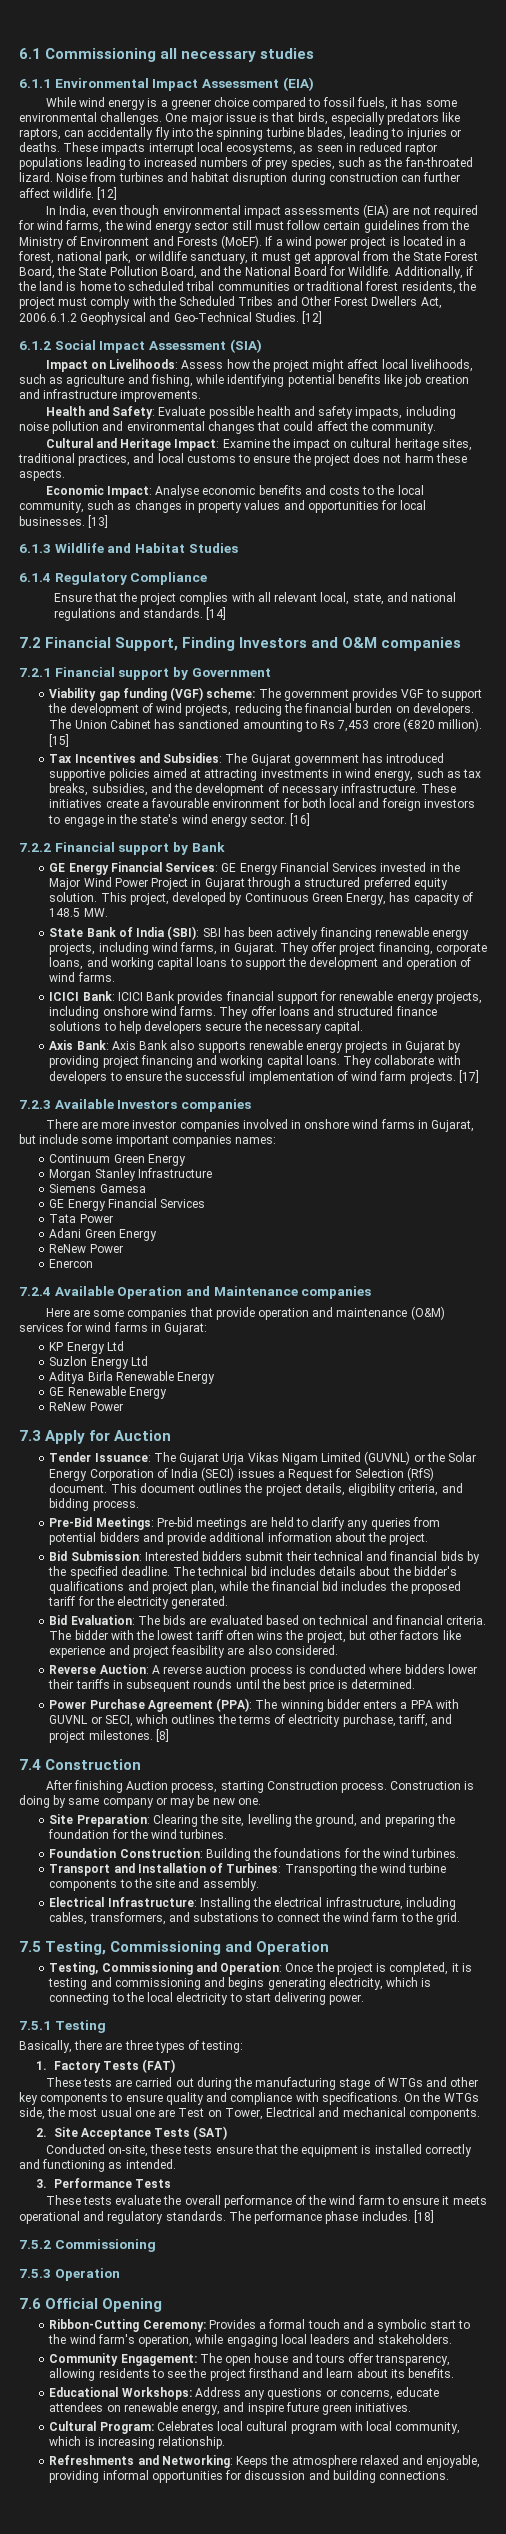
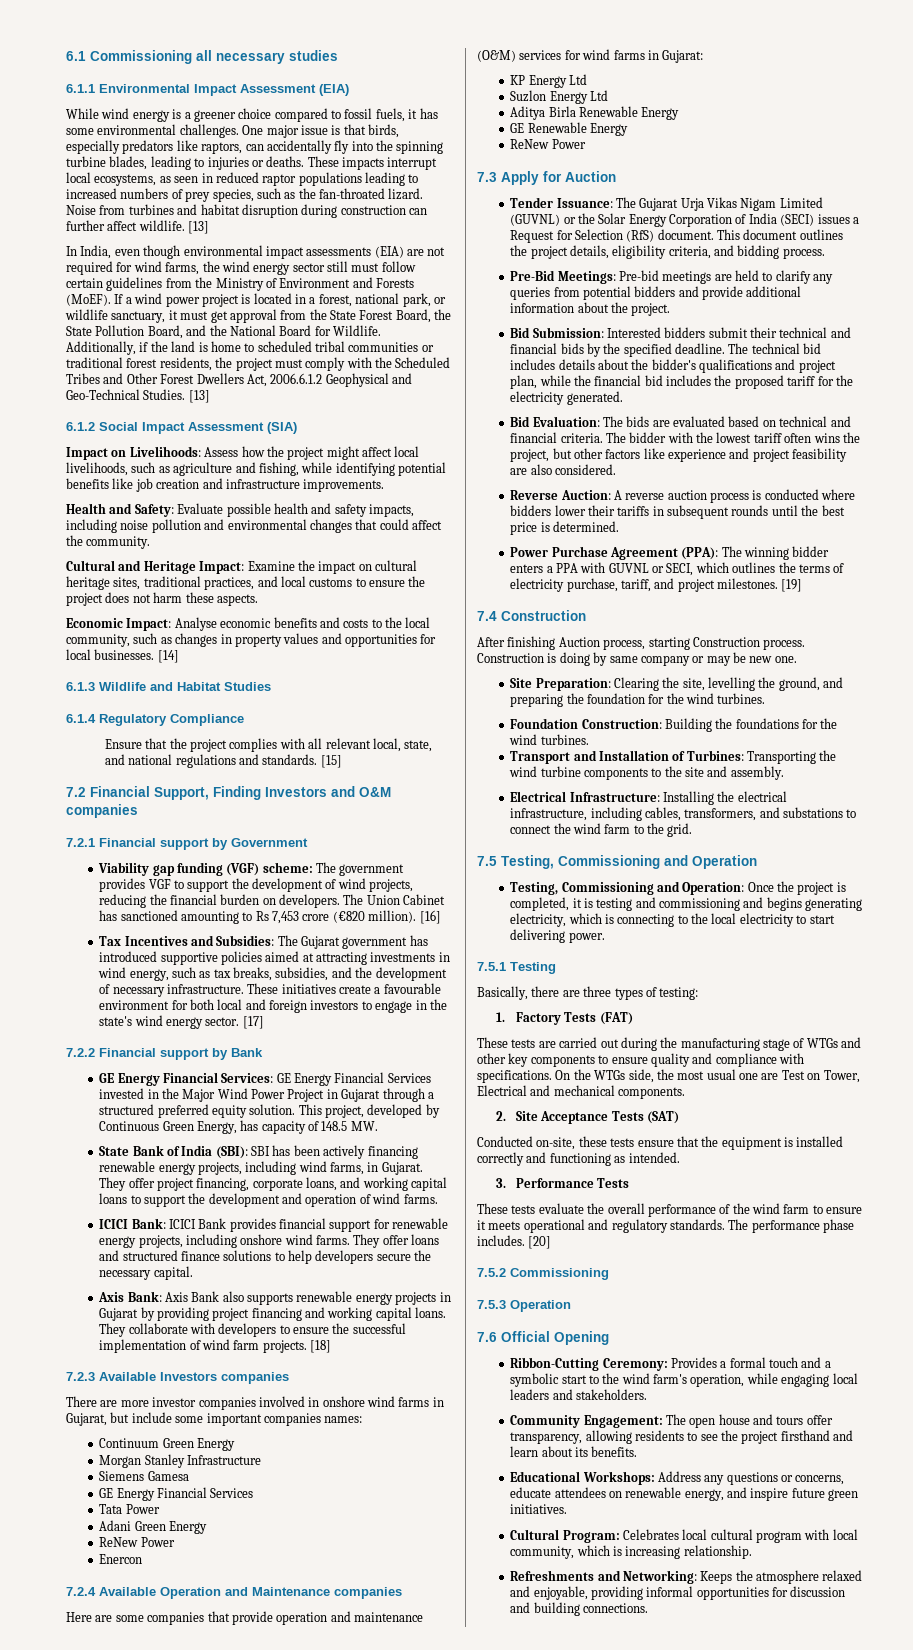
- Noise from turbines and habitat disruption during construction can further affect wildlife. [12]
+ Noise from turbines and habitat disruption during construction can further affect wildlife. [13]
- Additionally, if the land is home to scheduled tribal communities or traditional forest residents, the project must comply with the Scheduled Tribes and Other Forest Dwellers Act, 2006.6.1.2 Geophysical and Geo-Technical Studies. [12]
+ Additionally, if the land is home to scheduled tribal communities or traditional forest residents, the project must comply with the Scheduled Tribes and Other Forest Dwellers Act, 2006.6.1.2 Geophysical and Geo-Technical Studies. [13]
- [13]
+ [14]
- [14]
+ [15]
- [15]
+ [16]
- [16]
+ [17]
- [17]
+ [18]
- [8]
+ [19]
- [18]
+ [20]

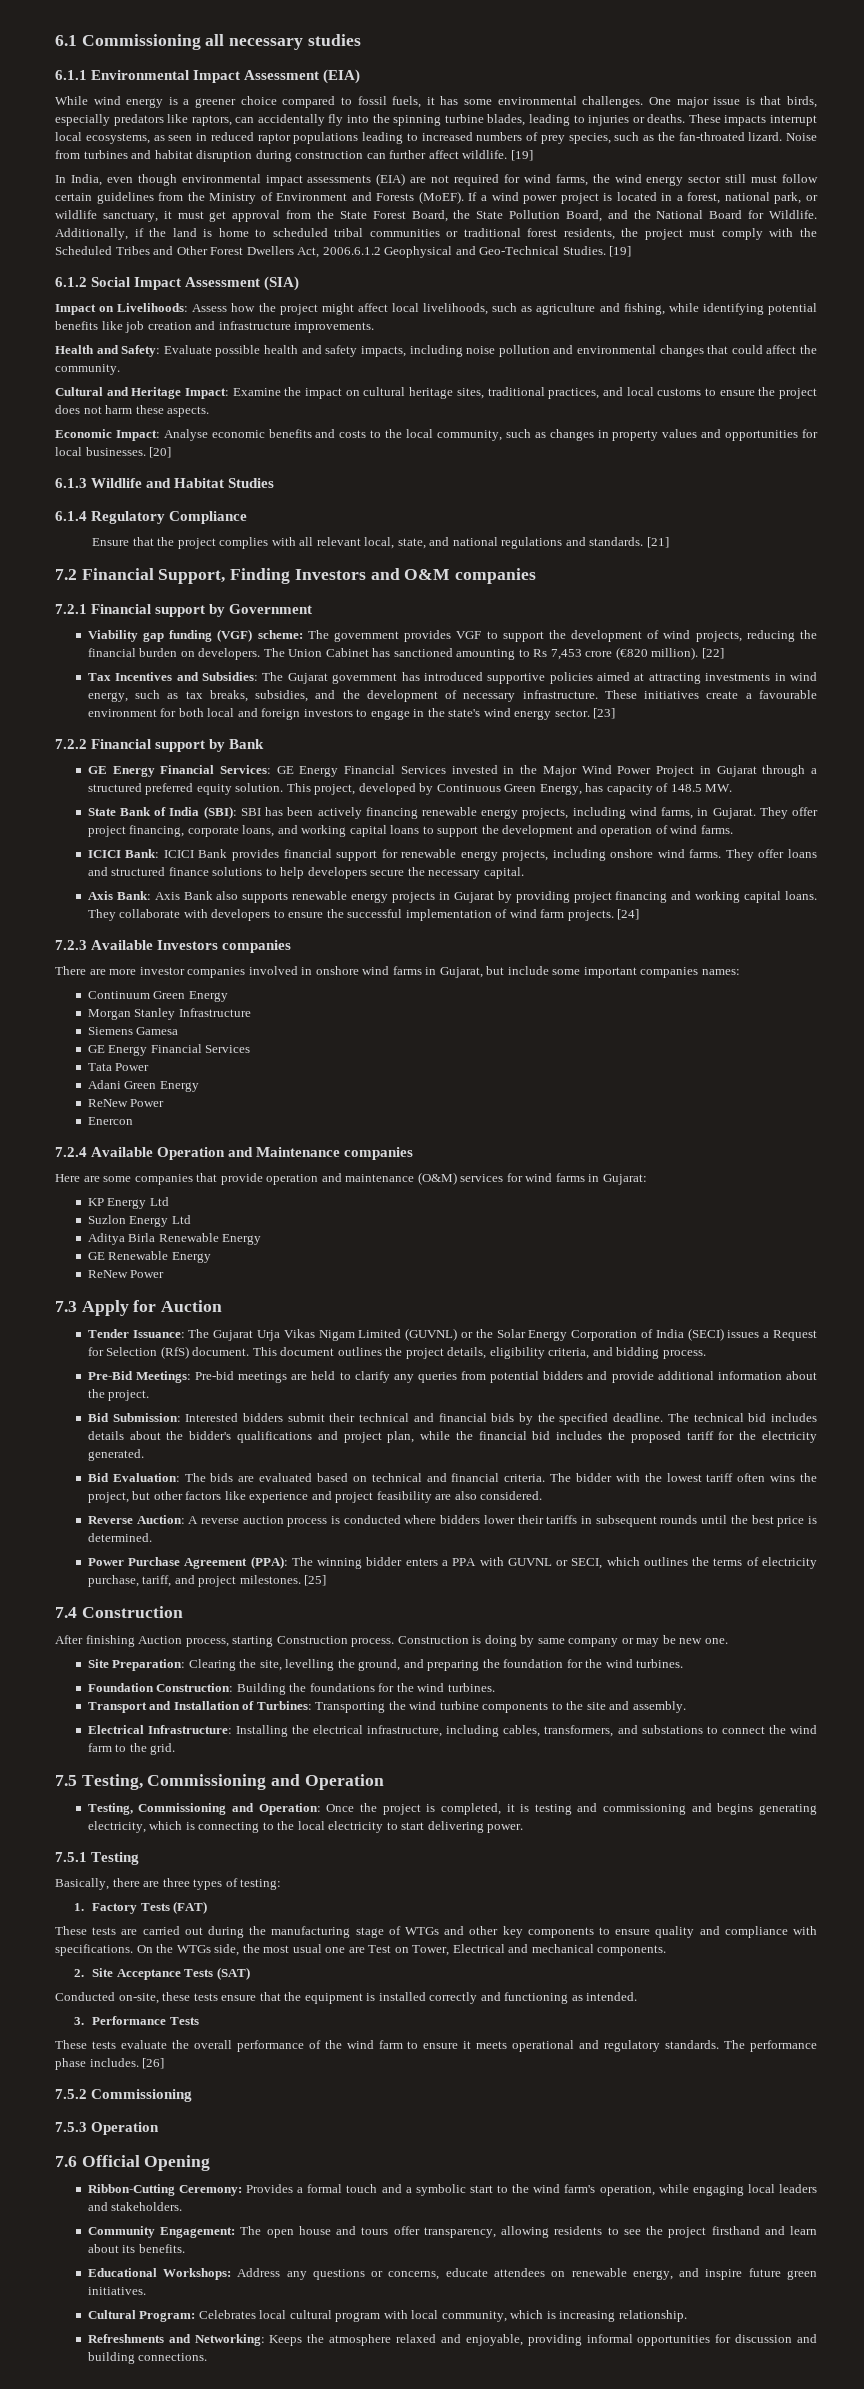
- Noise from turbines and habitat disruption during construction can further affect wildlife. [13]
+ Noise from turbines and habitat disruption during construction can further affect wildlife. [19]
- Additionally, if the land is home to scheduled tribal communities or traditional forest residents, the project must comply with the Scheduled Tribes and Other Forest Dwellers Act, 2006.6.1.2 Geophysical and Geo-Technical Studies. [13]
+ Additionally, if the land is home to scheduled tribal communities or traditional forest residents, the project must comply with the Scheduled Tribes and Other Forest Dwellers Act, 2006.6.1.2 Geophysical and Geo-Technical Studies. [19]
- [14]
+ [20]
- [15]
+ [21]
- [16]
+ [22]
- [17]
+ [23]
- [18]
+ [24]
- [19]
+ [25]
- [20]
+ [26]

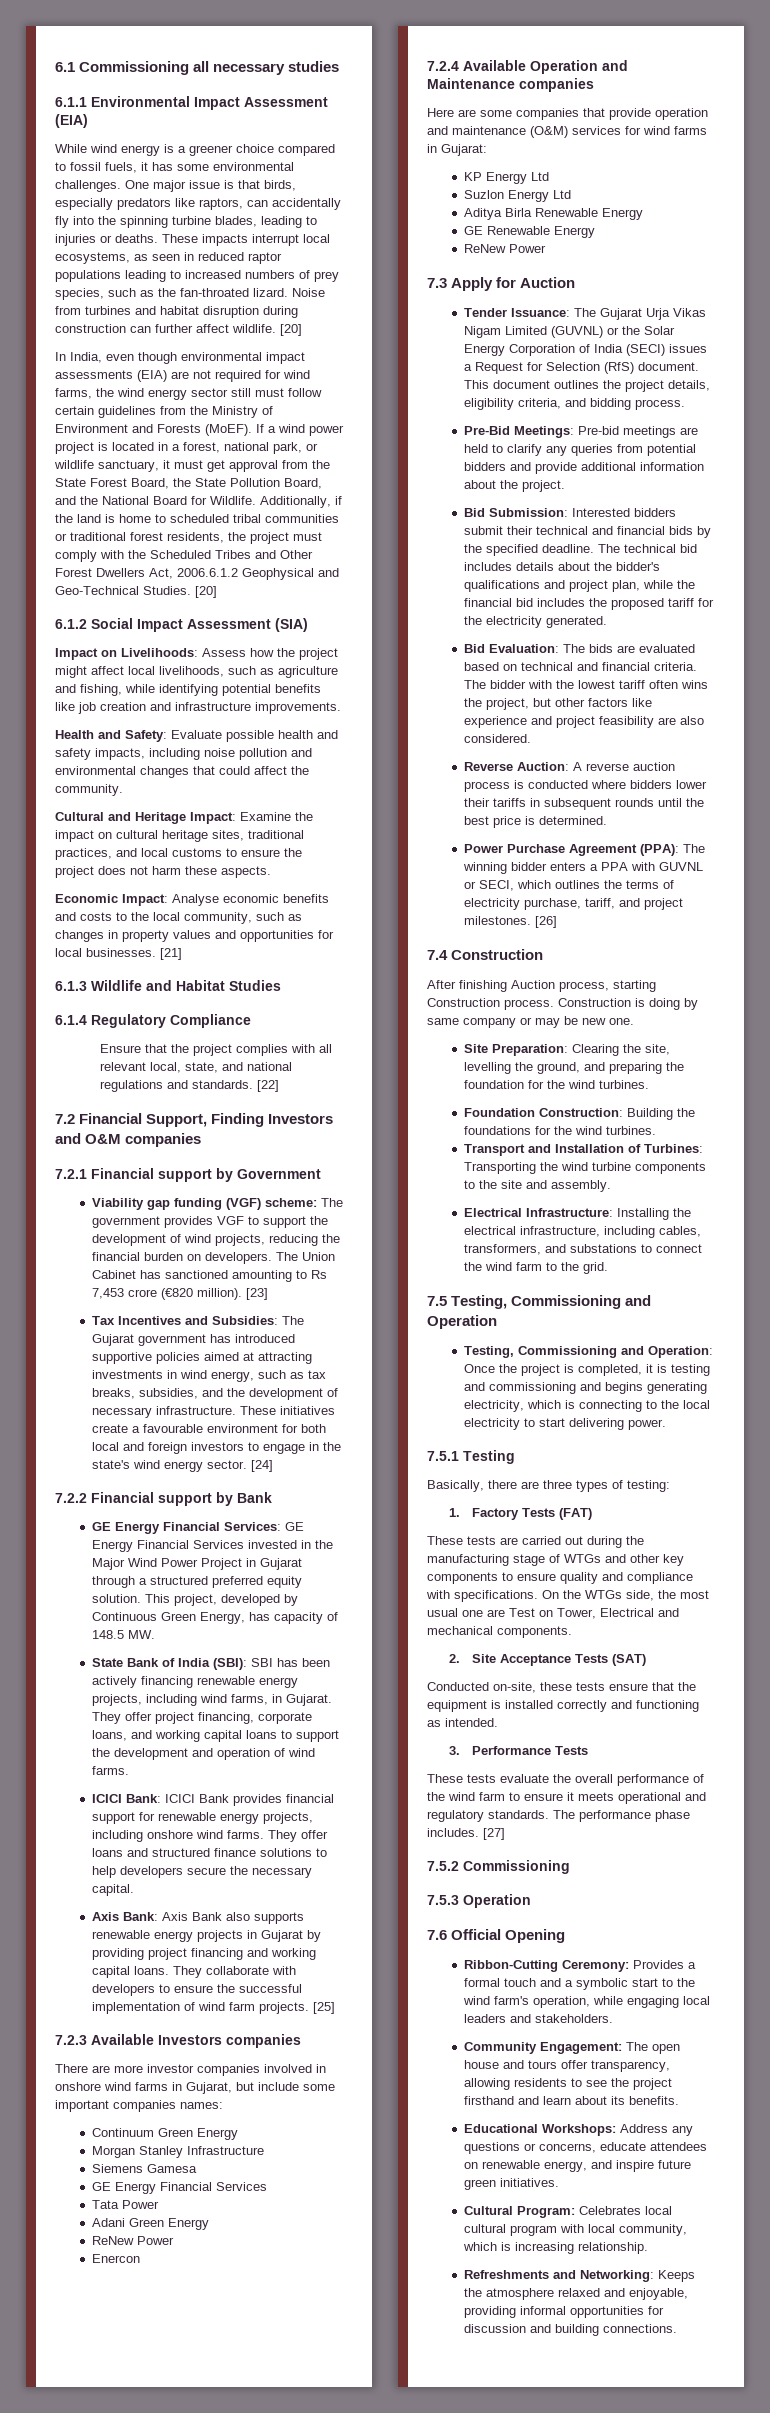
- Noise from turbines and habitat disruption during construction can further affect wildlife. [19]
+ Noise from turbines and habitat disruption during construction can further affect wildlife. [20]
- Additionally, if the land is home to scheduled tribal communities or traditional forest residents, the project must comply with the Scheduled Tribes and Other Forest Dwellers Act, 2006.6.1.2 Geophysical and Geo-Technical Studies. [19]
+ Additionally, if the land is home to scheduled tribal communities or traditional forest residents, the project must comply with the Scheduled Tribes and Other Forest Dwellers Act, 2006.6.1.2 Geophysical and Geo-Technical Studies. [20]
- [20]
+ [21]
- [21]
+ [22]
- [22]
+ [23]
- [23]
+ [24]
- [24]
+ [25]
- [25]
+ [26]
- [26]
+ [27]

